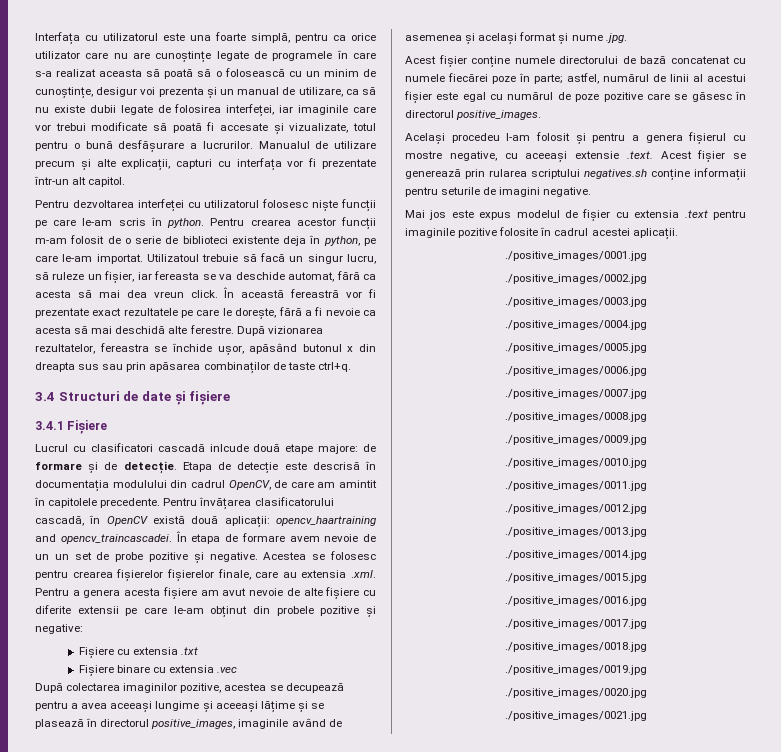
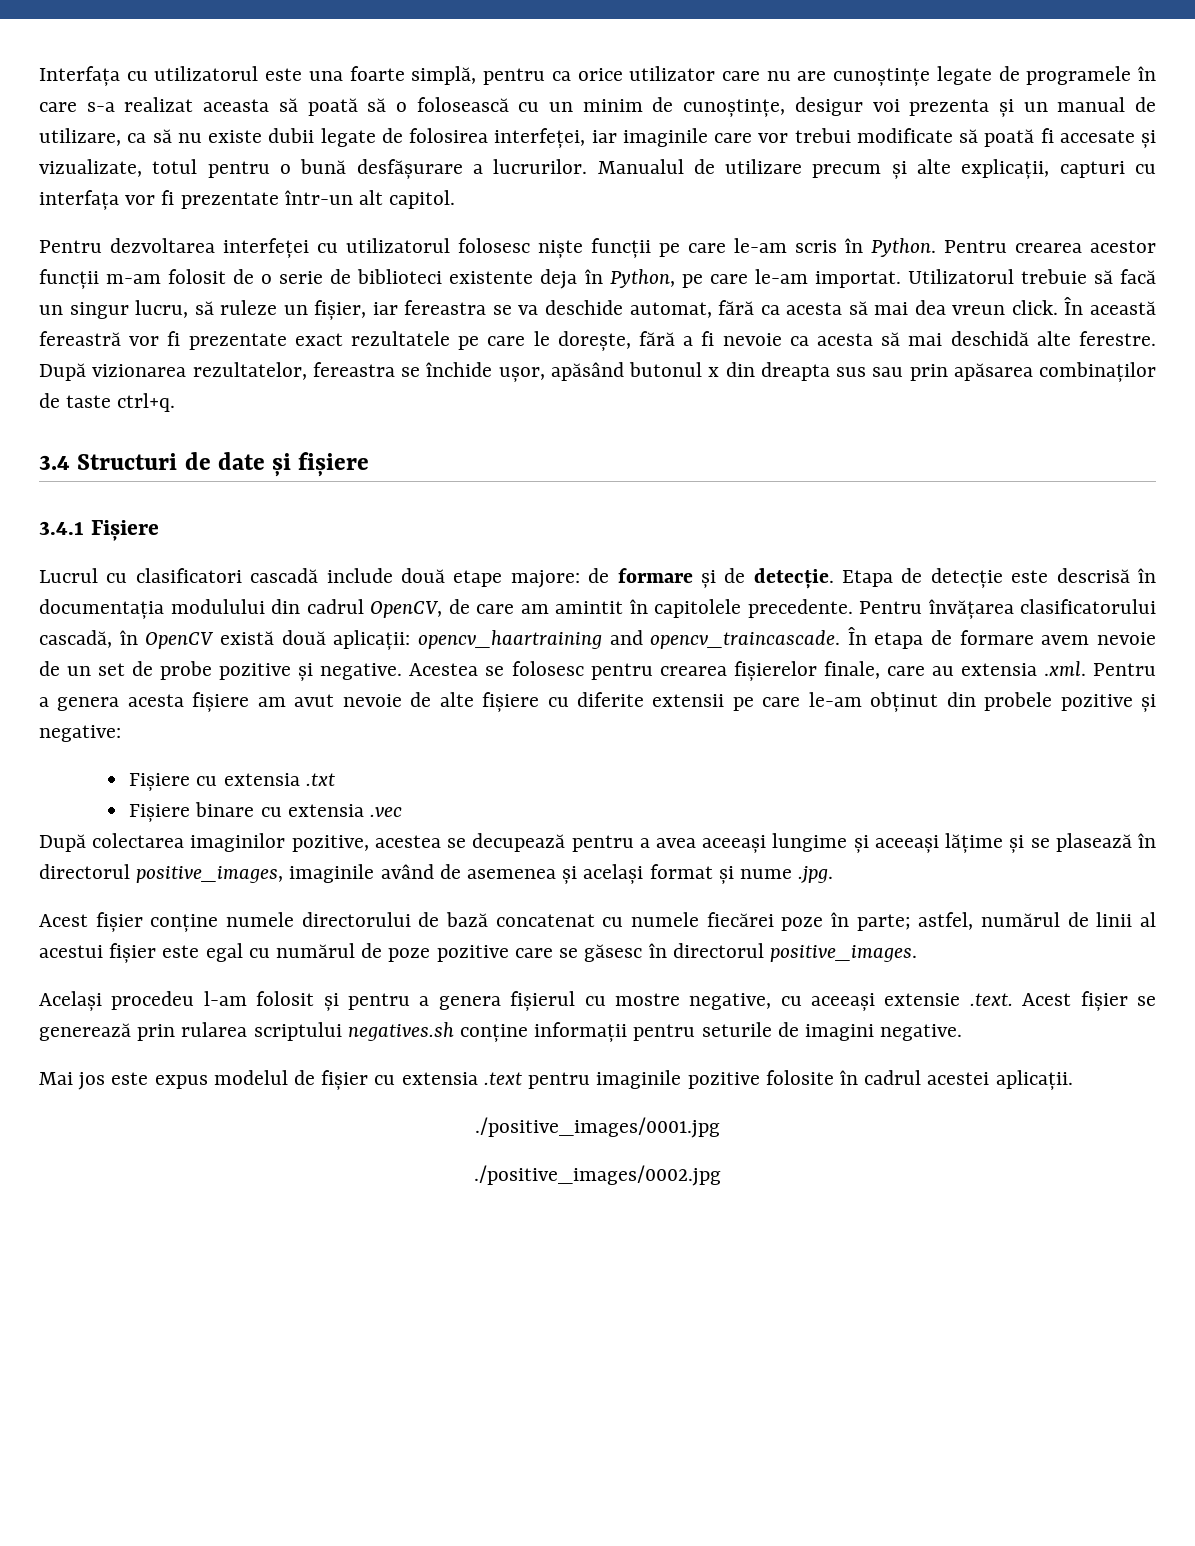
- Pentru dezvoltarea interfeței cu utilizatorul folosesc niște funcții pe care le-am scris în python.
+ Pentru dezvoltarea interfeței cu utilizatorul folosesc niște funcții pe care le-am scris în Python.
- Pentru crearea acestor funcții m-am folosit de o serie de biblioteci existente deja în python, pe care le-am importat.
+ Pentru crearea acestor funcții m-am folosit de o serie de biblioteci existente deja în Python, pe care le-am importat.
- Utilizatoul trebuie să facă un singur lucru, să ruleze un fișier, iar fereasta se va deschide automat, fără ca acesta să mai dea vreun click.
+ Utilizatorul trebuie să facă un singur lucru, să ruleze un fișier, iar fereastra se va deschide automat, fără ca acesta să mai dea vreun click.
- Lucrul cu clasificatori cascadă inlcude două etape majore: de formare și de detecție.
+ Lucrul cu clasificatori cascadă include două etape majore: de formare și de detecție.
- Pentru învățarea clasificatorului cascadă, în OpenCV există două aplicații: opencv_haartraining and opencv_traincascadei.
+ Pentru învățarea clasificatorului cascadă, în OpenCV există două aplicații: opencv_haartraining and opencv_traincascade.
- În etapa de formare avem nevoie de un un set de probe pozitive și negative.
+ În etapa de formare avem nevoie de un set de probe pozitive și negative.
- Acestea se folosesc pentru crearea fișierelor fișierelor finale, care au extensia .xml. Pentru a genera acesta fișiere am avut nevoie de alte fișiere cu diferite extensii pe care le-am obținut din probele pozitive și negative:
+ Acestea se folosesc pentru crearea fișierelor finale, care au extensia .xml. Pentru a genera acesta fișiere am avut nevoie de alte fișiere cu diferite extensii pe care le-am obținut din probele pozitive și negative:
- ./positive_images/0003.jpg
- ./positive_images/0004.jpg
- ./positive_images/0005.jpg
- ./positive_images/0006.jpg
- ./positive_images/0007.jpg
- ./positive_images/0008.jpg
- ./positive_images/0009.jpg
- ./positive_images/0010.jpg
- ./positive_images/0011.jpg
- ./positive_images/0012.jpg
- ./positive_images/0013.jpg
- ./positive_images/0014.jpg
- ./positive_images/0015.jpg
- ./positive_images/0016.jpg
- ./positive_images/0017.jpg
- ./positive_images/0018.jpg
- ./positive_images/0019.jpg
- ./positive_images/0020.jpg
- ./positive_images/0021.jpg

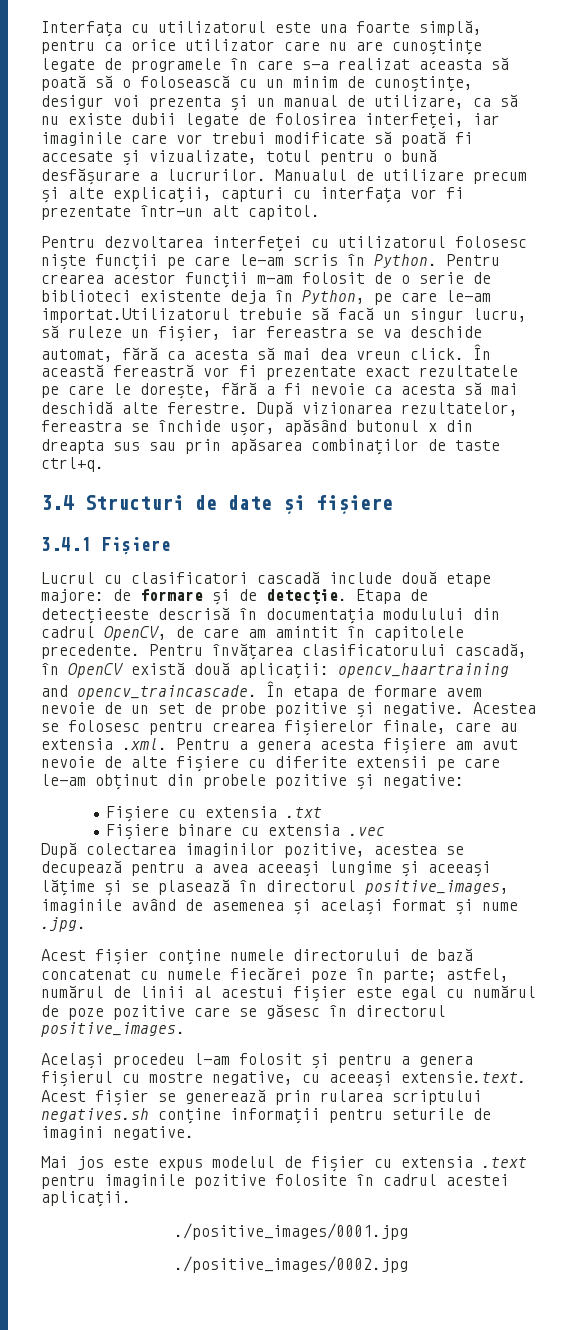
- Pentru crearea acestor funcții m-am folosit de o serie de biblioteci existente deja în Python, pe care le-am importat. Utilizatorul trebuie să facă un singur lucru, să ruleze un fișier, iar fereastra se va deschide automat, fără ca acesta să mai dea vreun click.
+ Pentru crearea acestor funcții m-am folosit de o serie de biblioteci existente deja în Python, pe care le-am importat.Utilizatorul trebuie să facă un singur lucru, să ruleze un fișier, iar fereastra se va deschide automat, fără ca acesta să mai dea vreun click.
- Etapa de detecție este descrisă în documentația modulului din cadrul OpenCV, de care am amintit în capitolele precedente.
+ Etapa de detecțieeste descrisă în documentația modulului din cadrul OpenCV, de care am amintit în capitolele precedente.
- Același procedeu l-am folosit și pentru a genera fișierul cu mostre negative, cu aceeași extensie .text. Acest fișier se generează prin rularea scriptului negatives.sh conține informații pentru seturile de imagini negative.
+ Același procedeu l-am folosit și pentru a genera fișierul cu mostre negative, cu aceeași extensie.text. Acest fișier se generează prin rularea scriptului negatives.sh conține informații pentru seturile de imagini negative.

